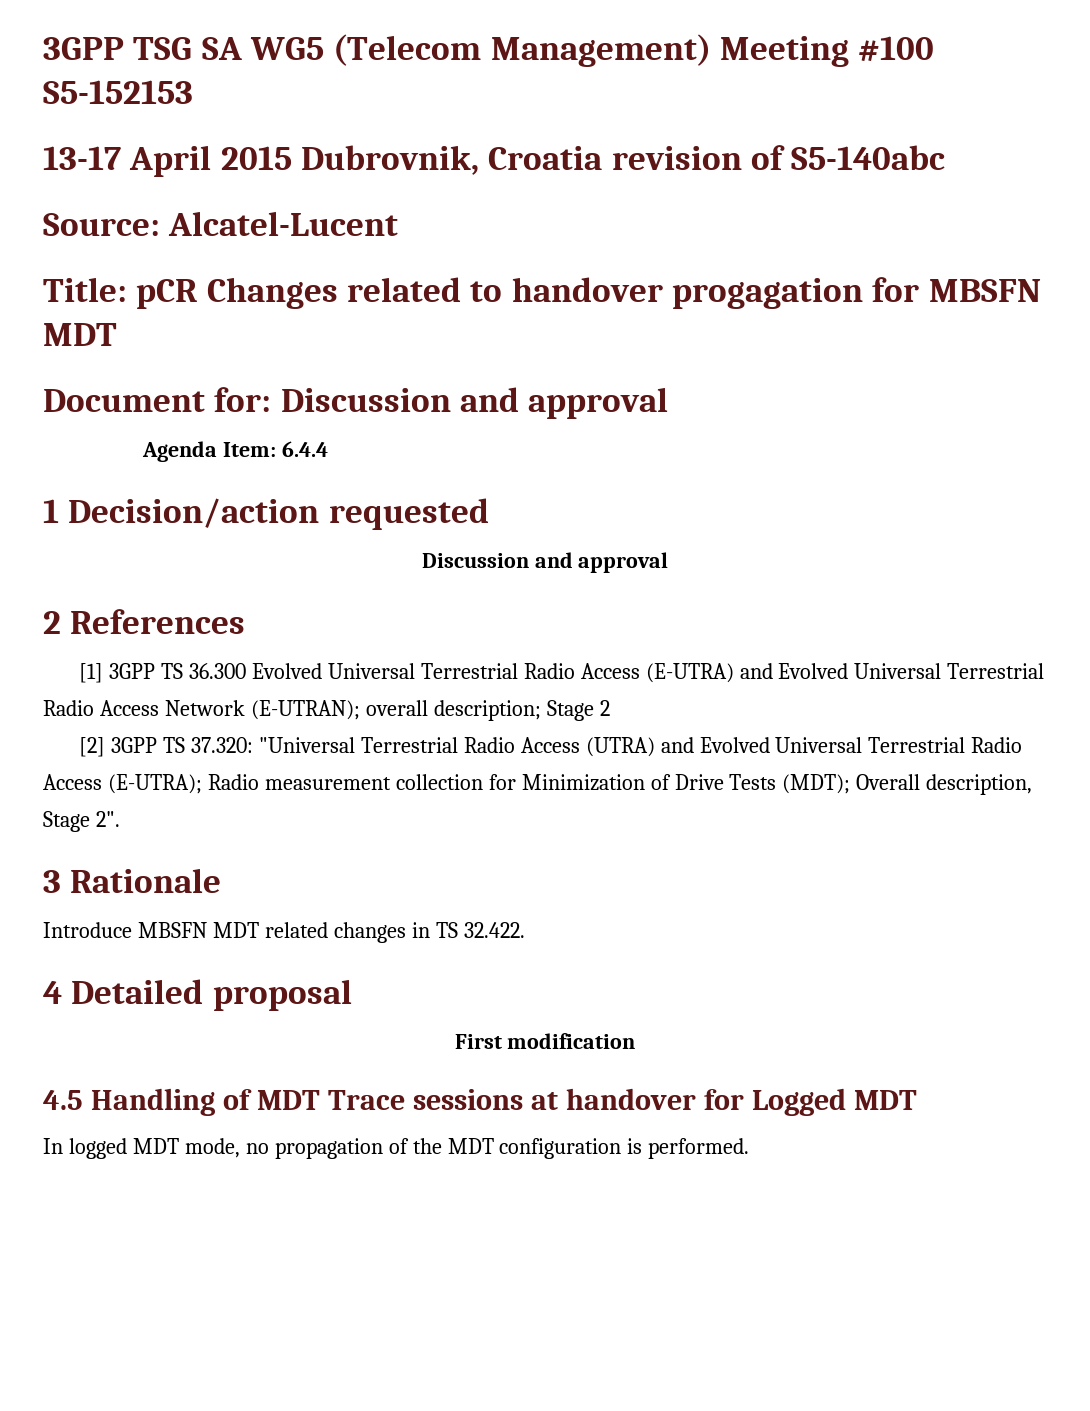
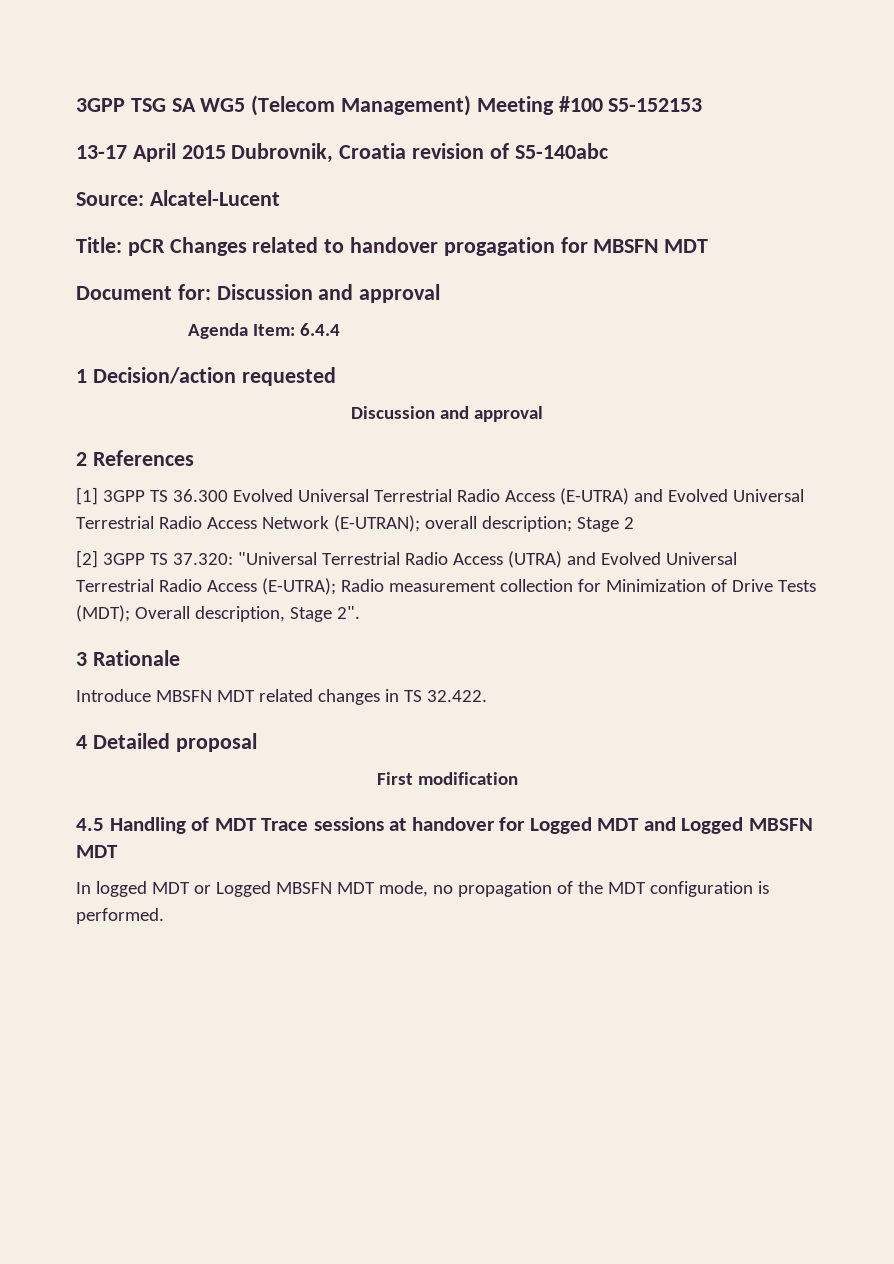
- 4.5 Handling of MDT Trace sessions at handover for Logged MDT
+ 4.5 Handling of MDT Trace sessions at handover for Logged MDT and Logged MBSFN MDT
- In logged MDT mode, no propagation of the MDT configuration is performed.
+ In logged MDT or Logged MBSFN MDT mode, no propagation of the MDT configuration is performed.

